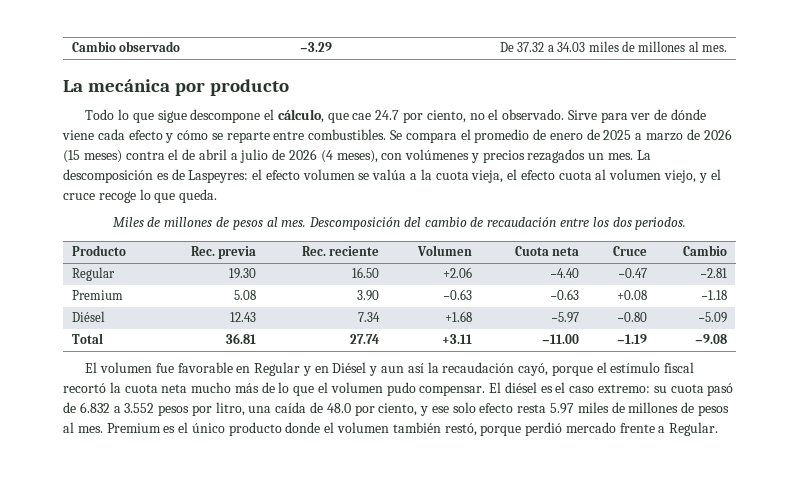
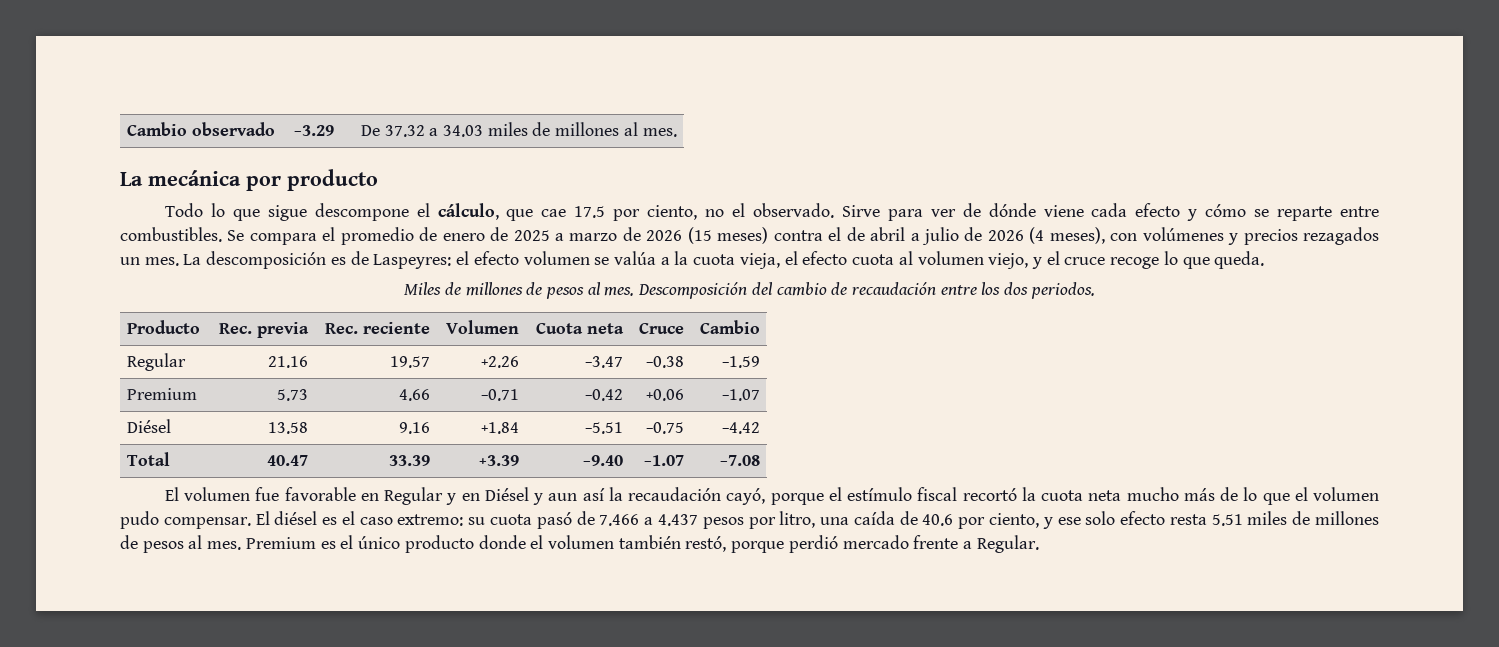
- Todo lo que sigue descompone el cálculo, que cae 24.7 por ciento, no el observado.
+ Todo lo que sigue descompone el cálculo, que cae 17.5 por ciento, no el observado.
- Regular | 19.30 | 16.50 | +2.06 | −4.40 | −0.47 | −2.81
- Premium | 5.08 | 3.90 | −0.63 | −0.63 | +0.08 | −1.18
- Diésel | 12.43 | 7.34 | +1.68 | −5.97 | −0.80 | −5.09
- Total | 36.81 | 27.74 | +3.11 | −11.00 | −1.19 | −9.08
+ Regular | 21.16 | 19.57 | +2.26 | −3.47 | −0.38 | −1.59
+ Premium | 5.73 | 4.66 | −0.71 | −0.42 | +0.06 | −1.07
+ Diésel | 13.58 | 9.16 | +1.84 | −5.51 | −0.75 | −4.42
+ Total | 40.47 | 33.39 | +3.39 | −9.40 | −1.07 | −7.08
- El diésel es el caso extremo: su cuota pasó de 6.832 a 3.552 pesos por litro, una caída de 48.0 por ciento, y ese solo efecto resta 5.97 miles de millones de pesos al mes.
+ El diésel es el caso extremo: su cuota pasó de 7.466 a 4.437 pesos por litro, una caída de 40.6 por ciento, y ese solo efecto resta 5.51 miles de millones de pesos al mes.

